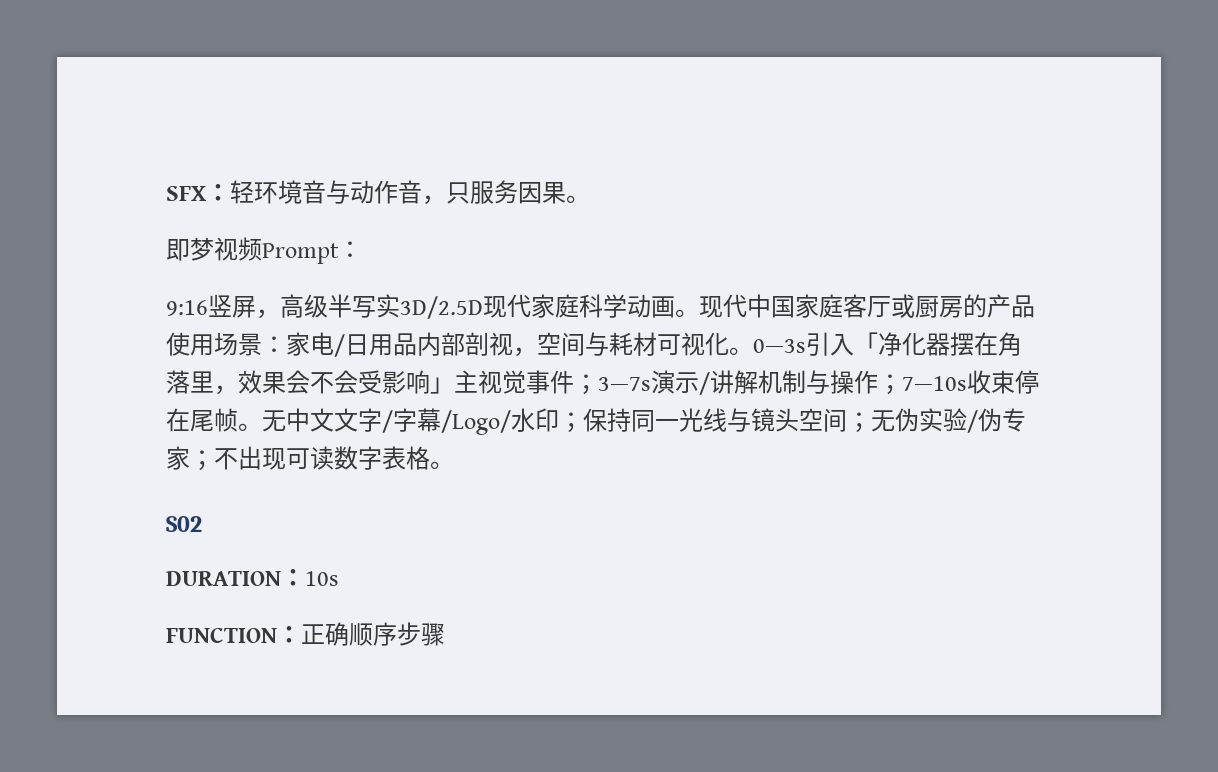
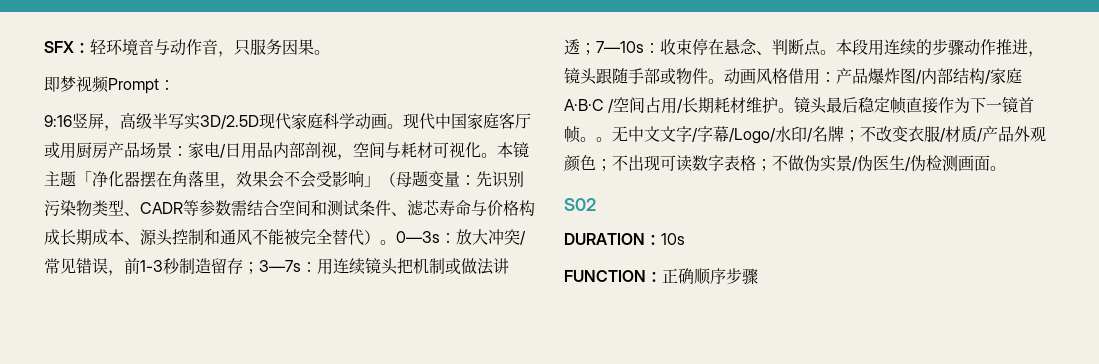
- 现代中国家庭客厅或厨房的产品使用场景：家电/日用品内部剖视，空间与耗材可视化。
+ 现代中国家庭客厅或用厨房产品场景：家电/日用品内部剖视，空间与耗材可视化。
- 0—3s引入「净化器摆在角落里，效果会不会受影响」主视觉事件；3—7s演示/讲解机制与操作；7—10s收束停在尾帧。
+ 本镜主题「净化器摆在角落里，效果会不会受影响」（母题变量：先识别污染物类型、CADR等参数需结合空间和测试条件、滤芯寿命与价格构成长期成本、源头控制和通风不能被完全替代）。0—3s：放大冲突/常见错误，前1-3秒制造留存；3—7s：用连续镜头把机制或做法讲透；7—10s：收束停在悬念、判断点。本段用连续的步骤动作推进，镜头跟随手部或物件。动画风格借用：产品爆炸图/内部结构/家庭A·B·C /空间占用/长期耗材维护。镜头最后稳定帧直接作为下一镜首帧。。
- 无中文文字/字幕/Logo/水印；保持同一光线与镜头空间；无伪实验/伪专家；不出现可读数字表格。
+ 无中文文字/字幕/Logo/水印/名牌；不改变衣服/材质/产品外观颜色；不出现可读数字表格；不做伪实景/伪医生/伪检测画面。

